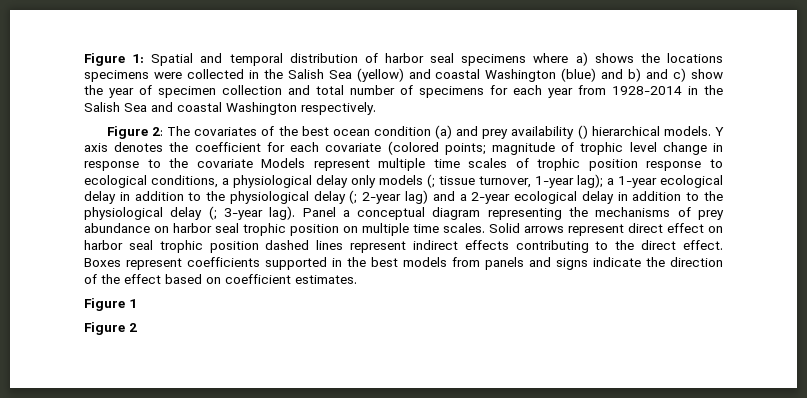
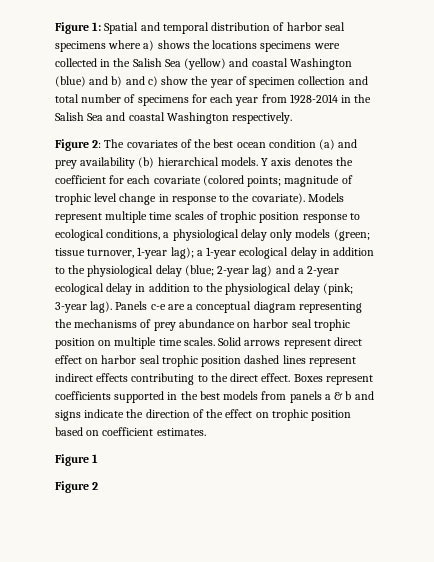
- Figure 2: The covariates of the best ocean condition (a) and prey availability () hierarchical models.
+ Figure 2: The covariates of the best ocean condition (a) and prey availability (b) hierarchical models.
- magnitude of trophic level change in response to the covariate Models represent multiple time scales of trophic position response to ecological conditions, a physiological delay only models (;
+ magnitude of trophic level change in response to the covariate). Models represent multiple time scales of trophic position response to ecological conditions, a physiological delay only models (green;
- a 1-year ecological delay in addition to the physiological delay (;
+ a 1-year ecological delay in addition to the physiological delay (blue;
- 2-year lag) and a 2-year ecological delay in addition to the physiological delay (;
+ 2-year lag) and a 2-year ecological delay in addition to the physiological delay (pink;
- Panel a conceptual diagram representing the mechanisms of prey abundance on harbor seal trophic position on multiple time scales.
+ Panels c-e are a conceptual diagram representing the mechanisms of prey abundance on harbor seal trophic position on multiple time scales.
- Boxes represent coefficients supported in the best models from panels and signs indicate the direction of the effect based on coefficient estimates.
+ Boxes represent coefficients supported in the best models from panels a & b and signs indicate the direction of the effect on trophic position based on coefficient estimates.

